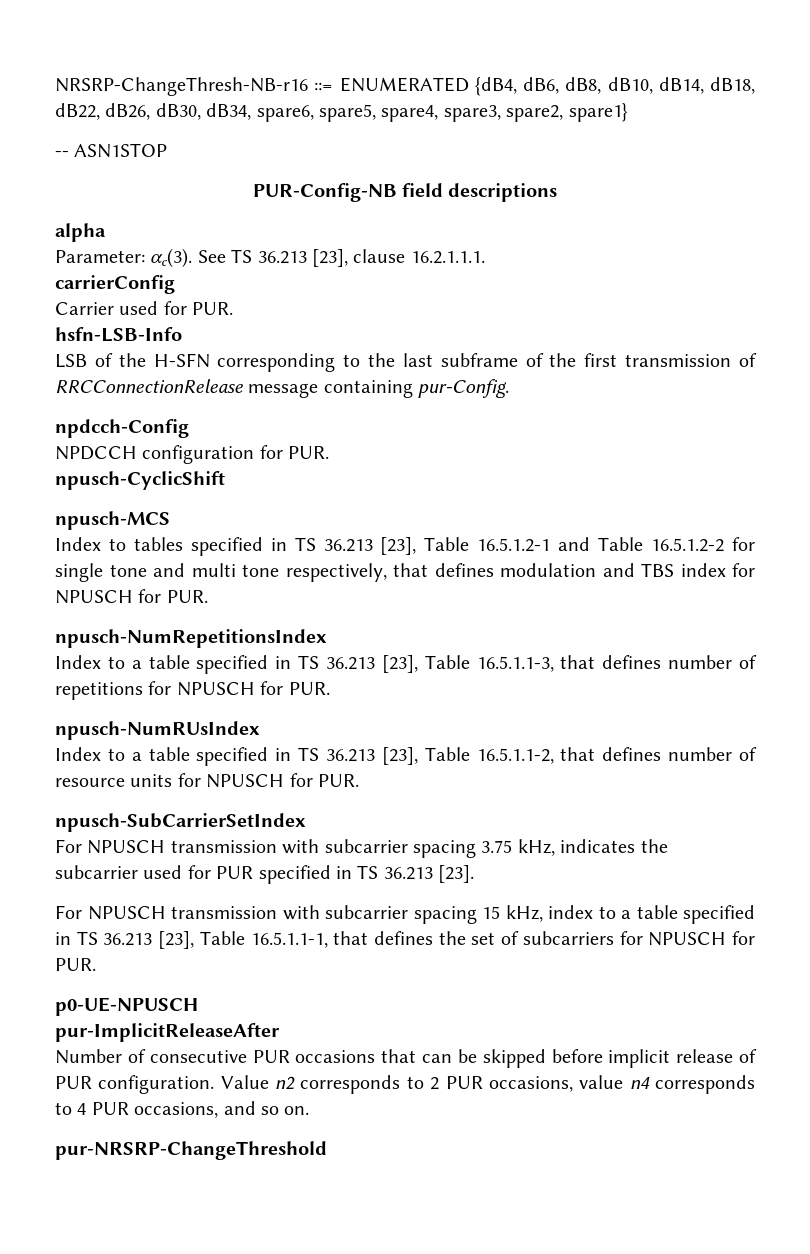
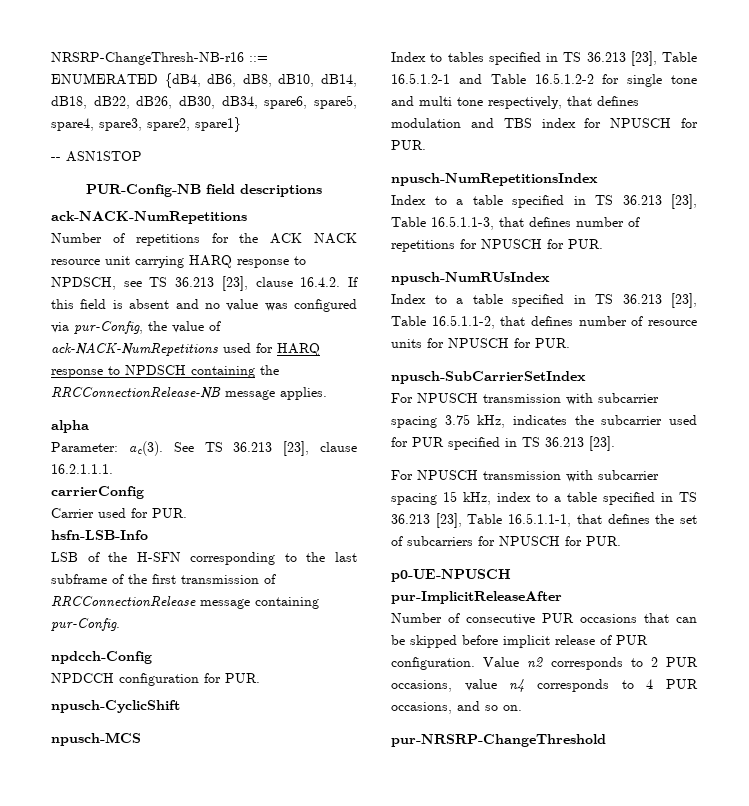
  PUR-Config-NB field descriptions
+ ack-NACK-NumRepetitions
+ Number of repetitions for the ACK NACK resource unit carrying HARQ response to NPDSCH, see TS 36.213 [23], clause 16.4.2. If this field is absent and no value was configured via pur-Config, the value of ack-NACK-NumRepetitions used for HARQ response to NPDSCH containing the RRCConnectionRelease-NB message applies.

